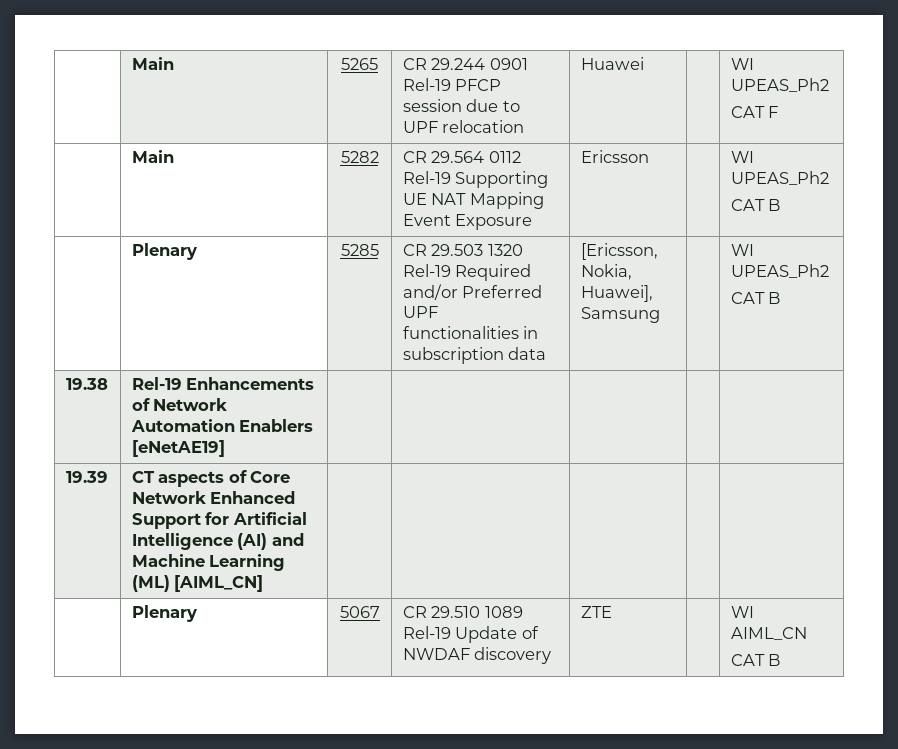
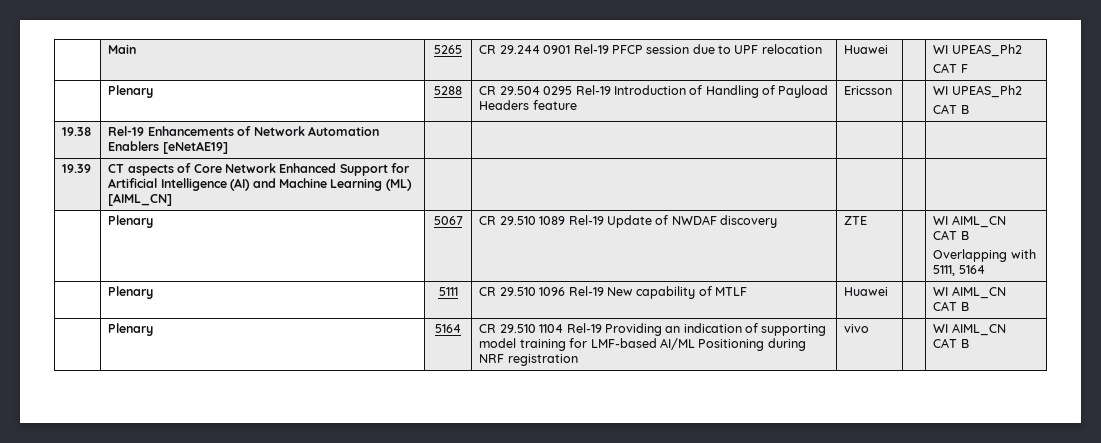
- | Main | 5282 | CR 29.564 0112 Rel-19 Supporting UE NAT Mapping Event Exposure | Ericsson | | WI UPEAS_Ph2
+ | Plenary | 5288 | CR 29.504 0295 Rel-19 Introduction of Handling of Payload Headers feature | Ericsson | | WI UPEAS_Ph2
- | Plenary | 5285 | CR 29.503 1320 Rel-19 Required and/or Preferred UPF functionalities in subscription data | [Ericsson, Nokia, Huawei], Samsung | | WI UPEAS_Ph2
- CAT B
  | Plenary | 5067 | CR 29.510 1089 Rel-19 Update of NWDAF discovery | ZTE | | WI AIML_CN
+ CAT B
+ Overlapping with 5111, 5164
+ | Plenary | 5111 | CR 29.510 1096 Rel-19 New capability of MTLF | Huawei | | WI AIML_CN
+ CAT B
+ | Plenary | 5164 | CR 29.510 1104 Rel-19 Providing an indication of supporting model training for LMF-based AI/ML Positioning during NRF registration | vivo | | WI AIML_CN

